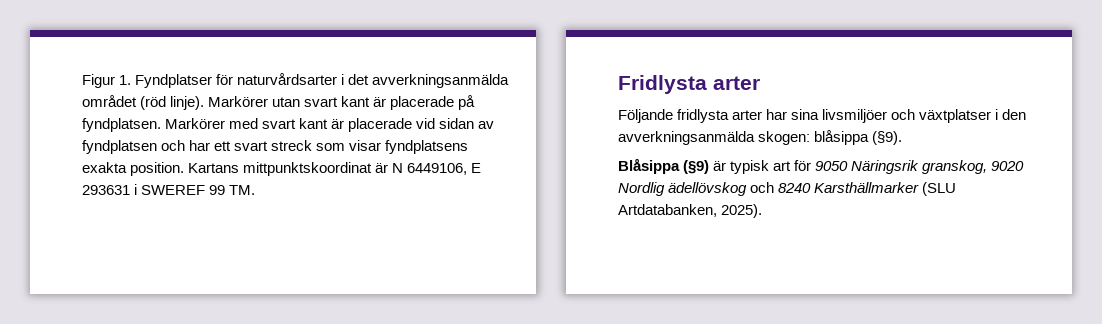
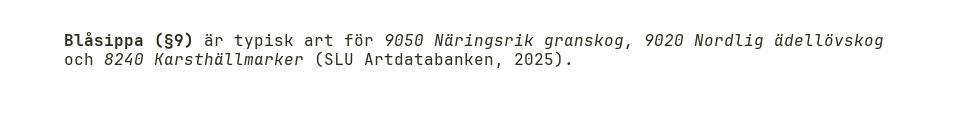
- Figur 1. Fyndplatser för naturvårdsarter i det avverkningsanmälda området (röd linje). Markörer utan svart kant är placerade på fyndplatsen. Markörer med svart kant är placerade vid sidan av fyndplatsen och har ett svart streck som visar fyndplatsens exakta position. Kartans mittpunktskoordinat är N 6449106, E 293631 i SWEREF 99 TM.
- Fridlysta arter
- Följande fridlysta arter har sina livsmiljöer och växtplatser i den avverkningsanmälda skogen: blåsippa (§9).

